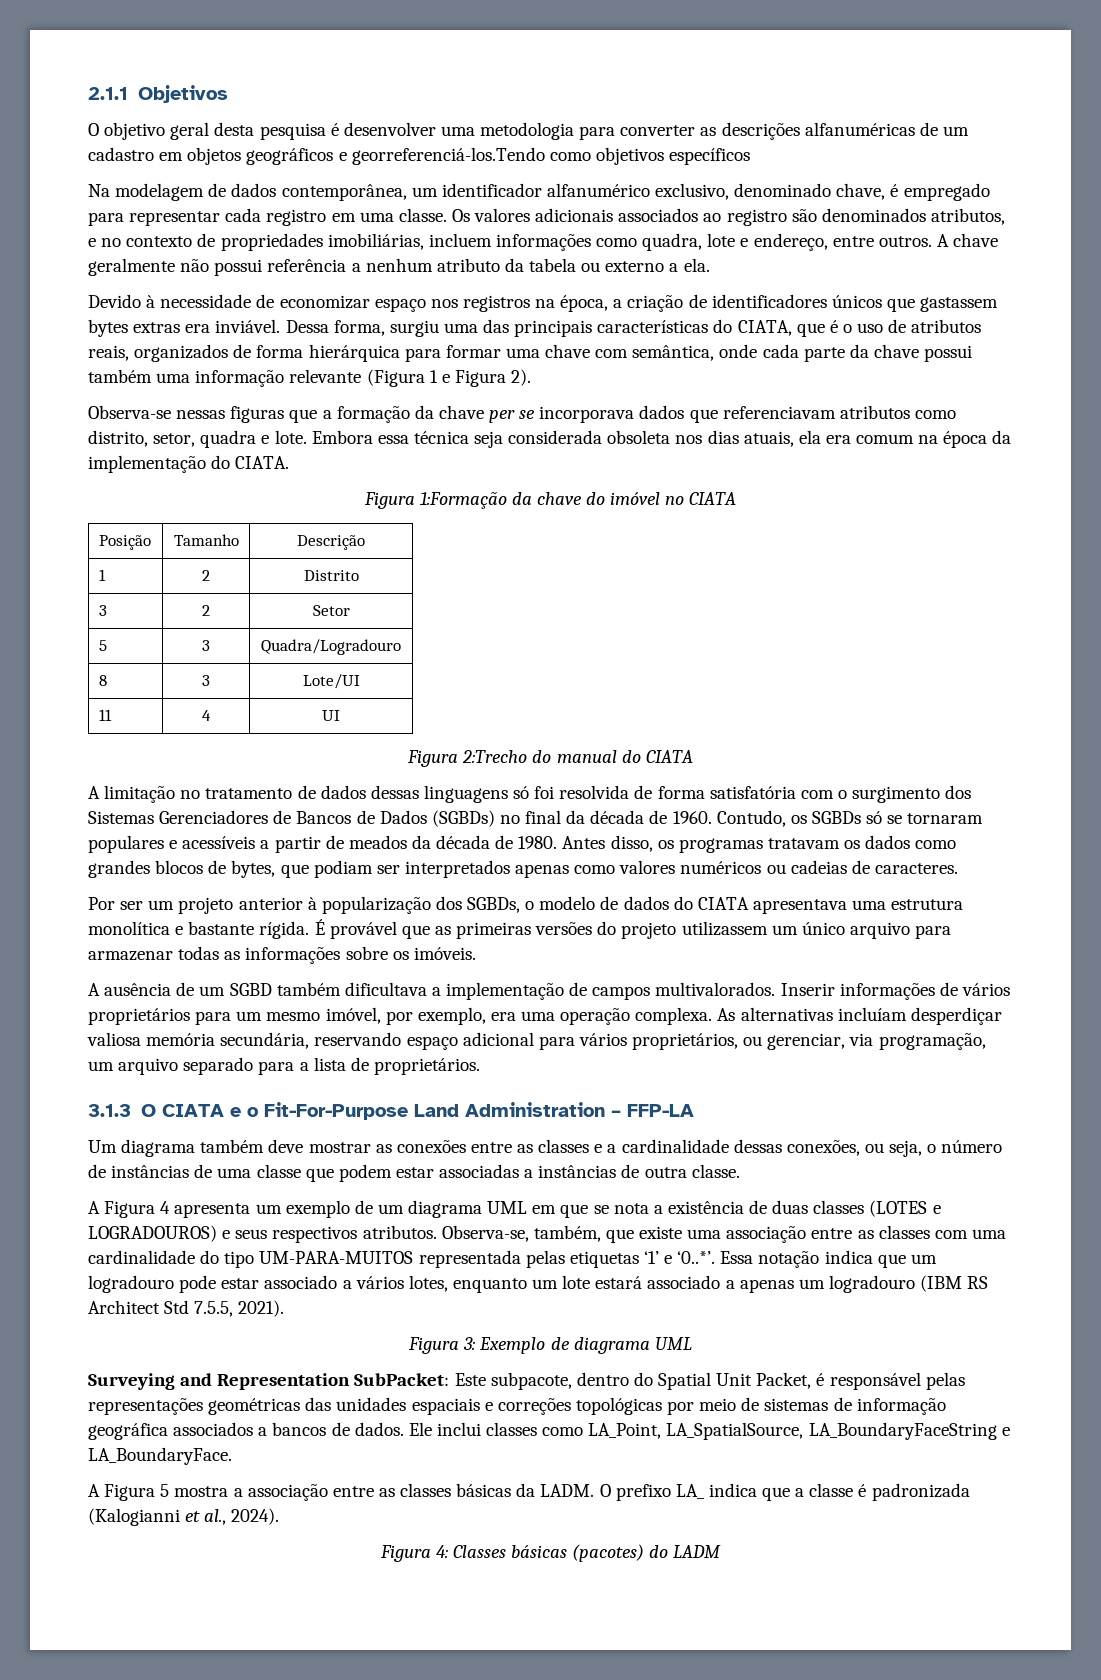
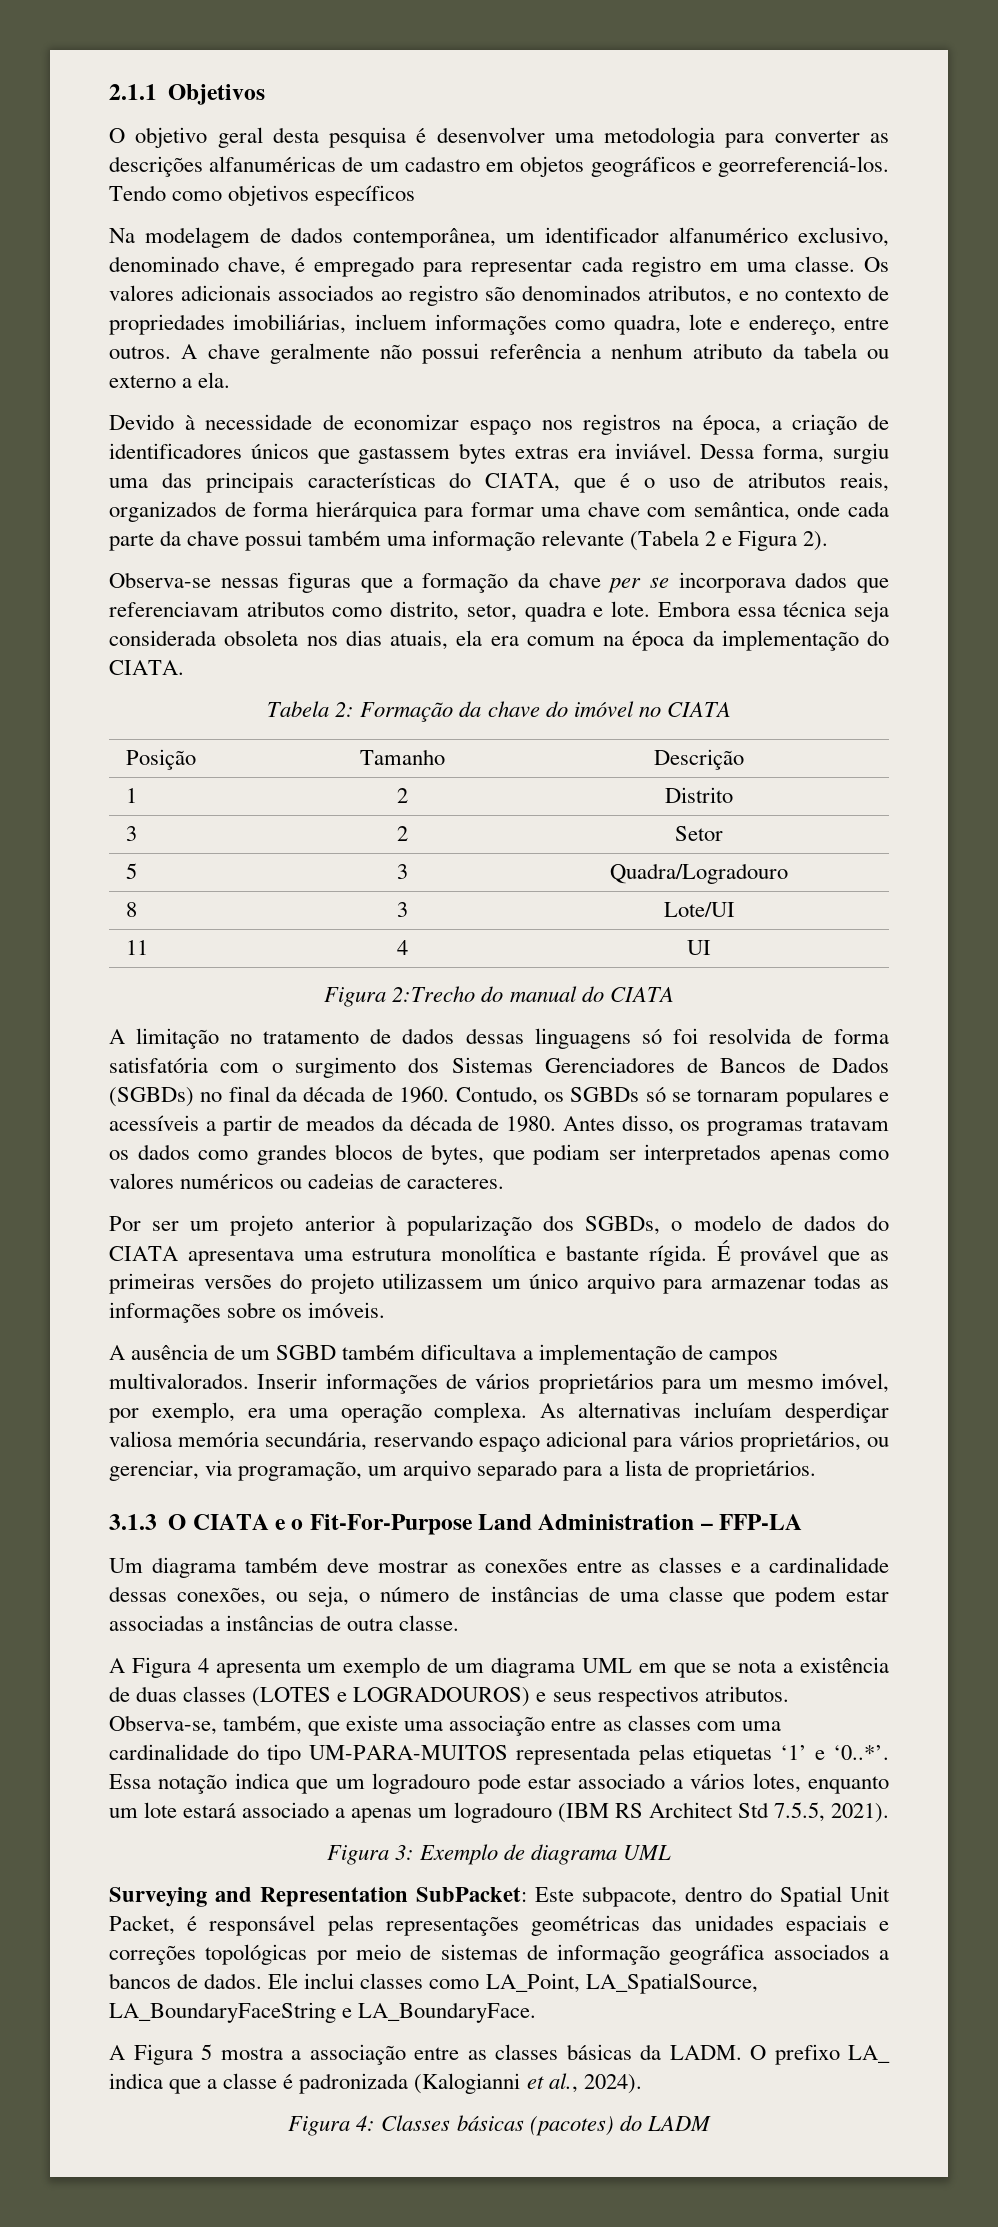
- O objetivo geral desta pesquisa é desenvolver uma metodologia para converter as descrições alfanuméricas de um cadastro em objetos geográficos e georreferenciá-los.Tendo como objetivos específicos
+ O objetivo geral desta pesquisa é desenvolver uma metodologia para converter as descrições alfanuméricas de um cadastro em objetos geográficos e georreferenciá-los. Tendo como objetivos específicos
- Dessa forma, surgiu uma das principais características do CIATA, que é o uso de atributos reais, organizados de forma hierárquica para formar uma chave com semântica, onde cada parte da chave possui também uma informação relevante (Figura 1 e Figura 2).
+ Dessa forma, surgiu uma das principais características do CIATA, que é o uso de atributos reais, organizados de forma hierárquica para formar uma chave com semântica, onde cada parte da chave possui também uma informação relevante (Tabela 2 e Figura 2).
- Figura 1:Formação da chave do imóvel no CIATA
+ Tabela 2: Formação da chave do imóvel no CIATA

